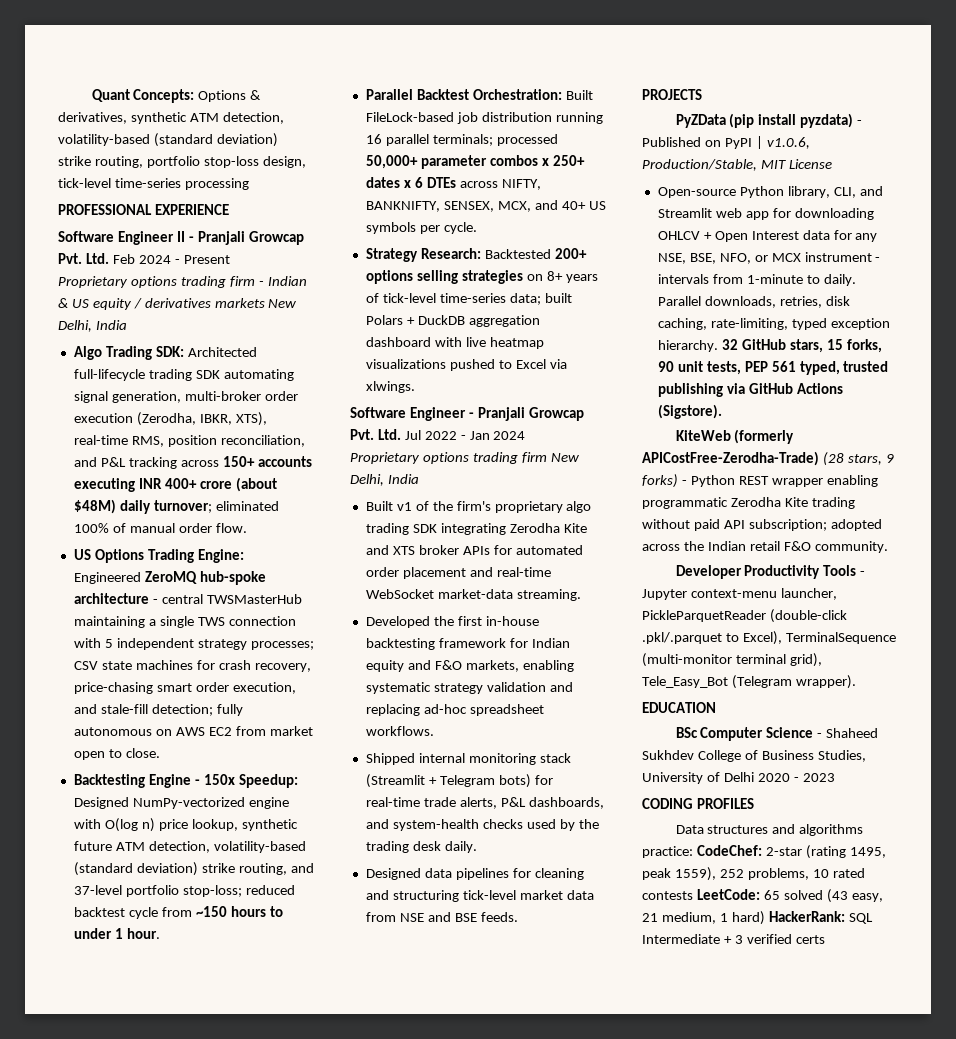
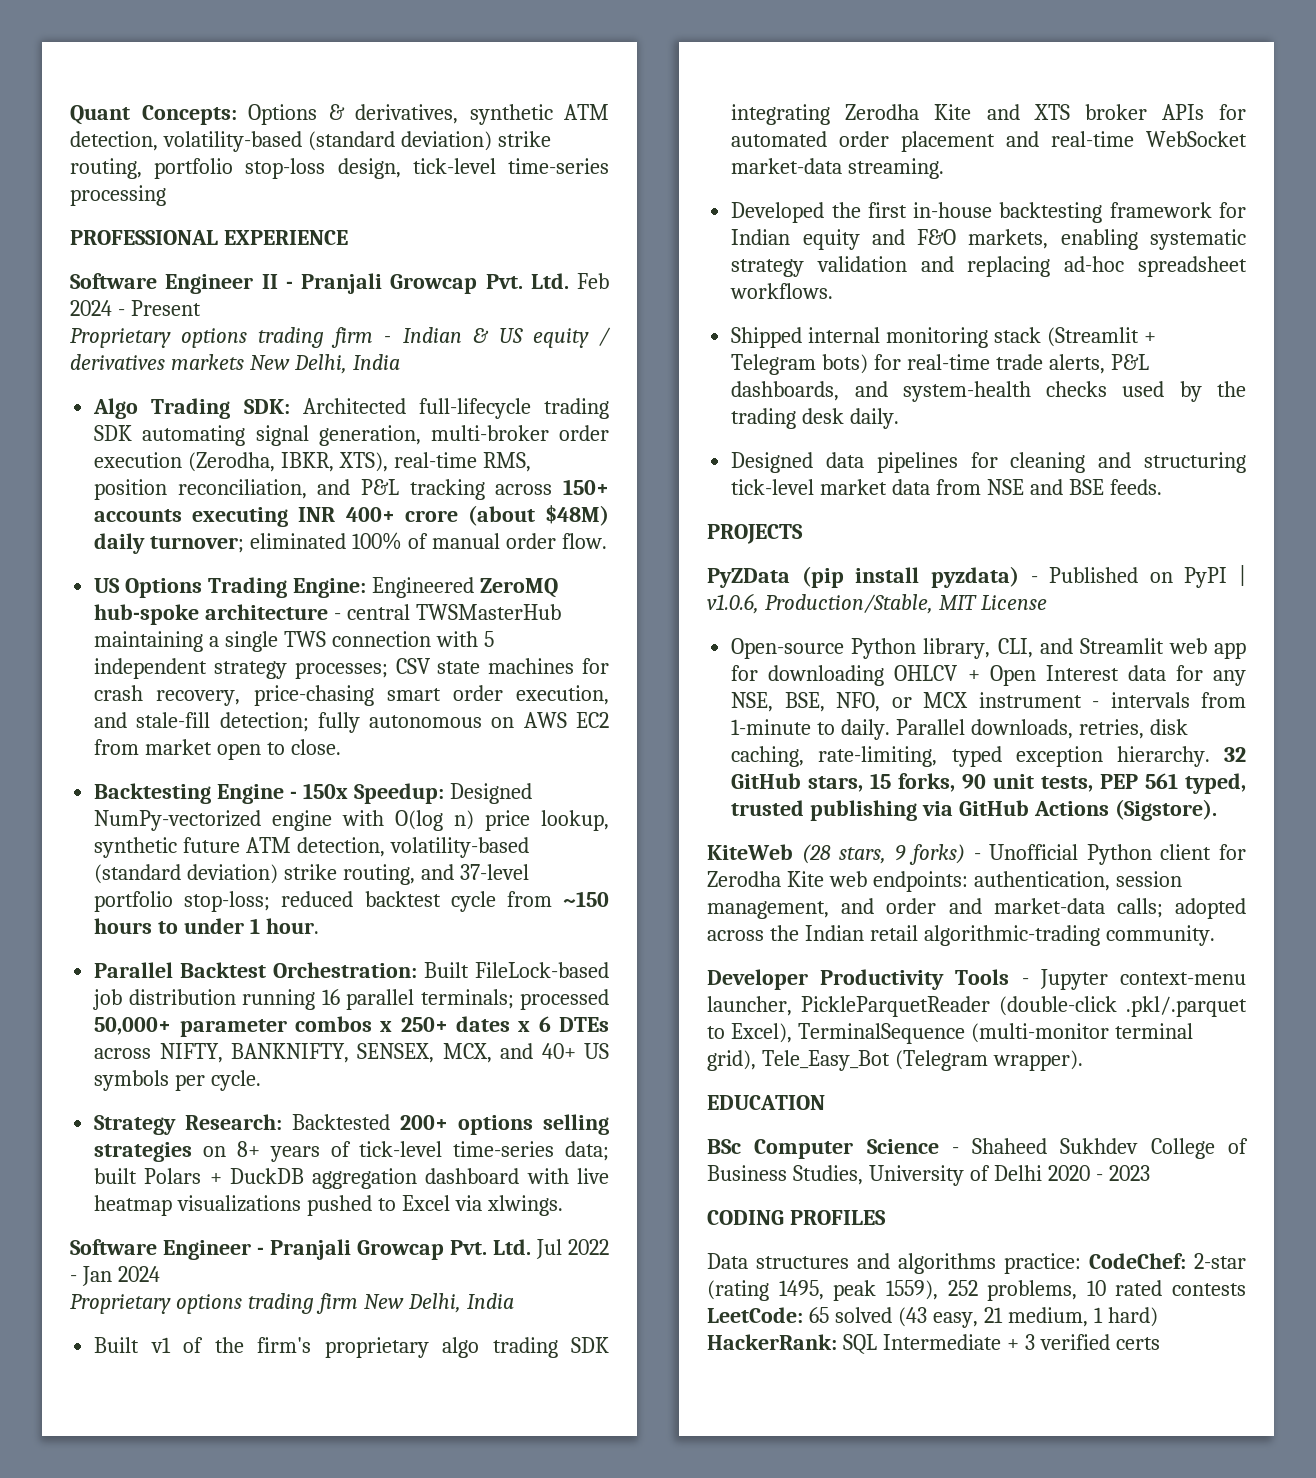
- KiteWeb (formerly APICostFree-Zerodha-Trade) (28 stars, 9 forks) - Python REST wrapper enabling programmatic Zerodha Kite trading without paid API subscription; adopted across the Indian retail F&O community.
+ KiteWeb (28 stars, 9 forks) - Unofficial Python client for Zerodha Kite web endpoints: authentication, session management, and order and market-data calls; adopted across the Indian retail algorithmic-trading community.

